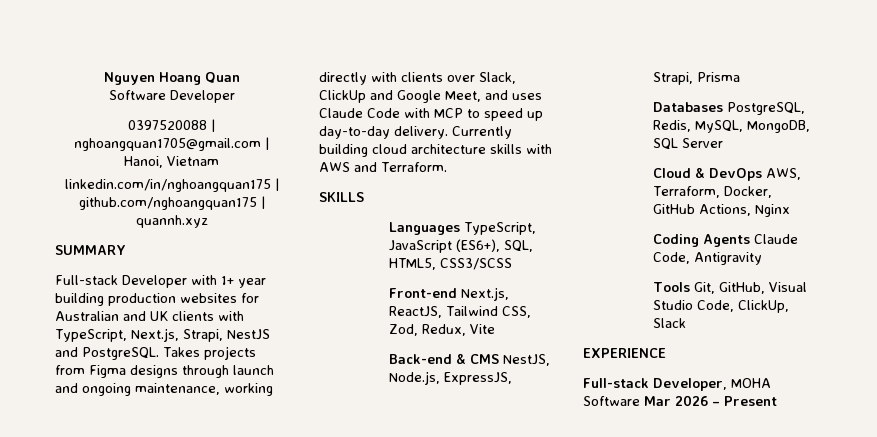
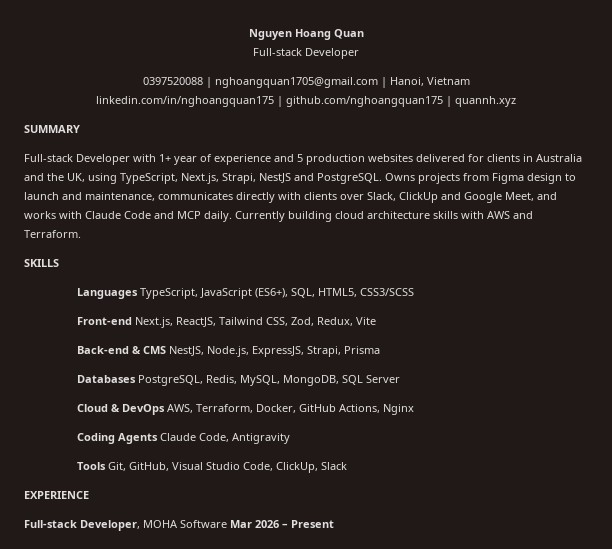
  Nguyen Hoang Quan
- Software Developer
+ Full-stack Developer
- Full-stack Developer with 1+ year building production websites for Australian and UK clients with TypeScript, Next.js, Strapi, NestJS and PostgreSQL.
+ Full-stack Developer with 1+ year of experience and 5 production websites delivered for clients in Australia and the UK, using TypeScript, Next.js, Strapi, NestJS and PostgreSQL.
- Takes projects from Figma designs through launch and ongoing maintenance, working directly with clients over Slack, ClickUp and Google Meet, and uses Claude Code with MCP to speed up day-to-day delivery.
+ Owns projects from Figma design to launch and maintenance, communicates directly with clients over Slack, ClickUp and Google Meet, and works with Claude Code and MCP daily.

